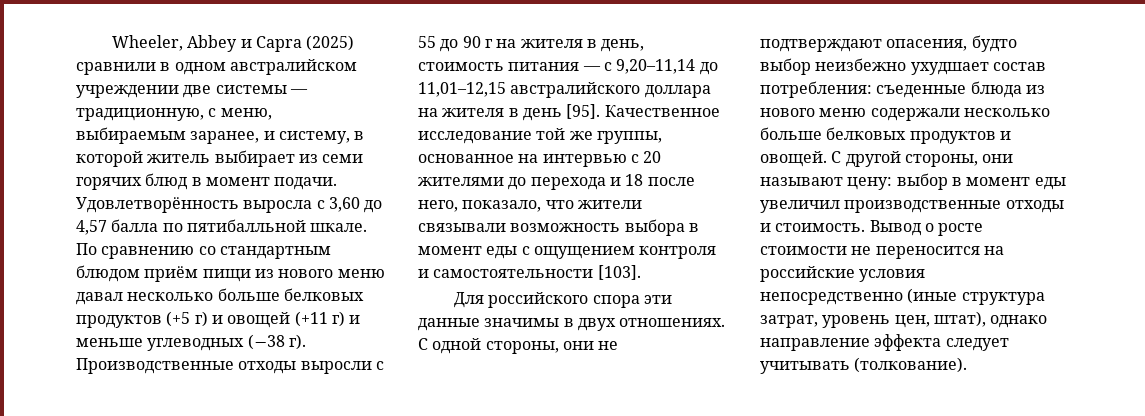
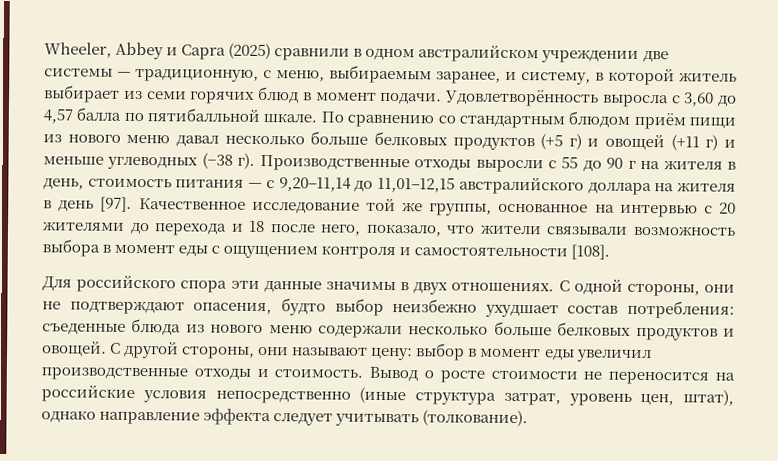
- Производственные отходы выросли с 55 до 90 г на жителя в день, стоимость питания — с 9,20–11,14 до 11,01–12,15 австралийского доллара на жителя в день [95].
+ Производственные отходы выросли с 55 до 90 г на жителя в день, стоимость питания — с 9,20–11,14 до 11,01–12,15 австралийского доллара на жителя в день [97].
- Качественное исследование той же группы, основанное на интервью с 20 жителями до перехода и 18 после него, показало, что жители связывали возможность выбора в момент еды с ощущением контроля и самостоятельности [103].
+ Качественное исследование той же группы, основанное на интервью с 20 жителями до перехода и 18 после него, показало, что жители связывали возможность выбора в момент еды с ощущением контроля и самостоятельности [108].

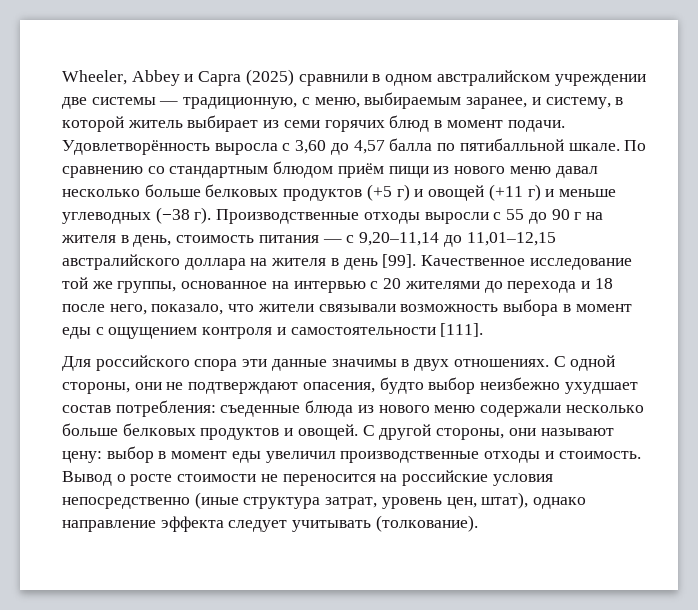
- Производственные отходы выросли с 55 до 90 г на жителя в день, стоимость питания — с 9,20–11,14 до 11,01–12,15 австралийского доллара на жителя в день [97].
+ Производственные отходы выросли с 55 до 90 г на жителя в день, стоимость питания — с 9,20–11,14 до 11,01–12,15 австралийского доллара на жителя в день [99].
- Качественное исследование той же группы, основанное на интервью с 20 жителями до перехода и 18 после него, показало, что жители связывали возможность выбора в момент еды с ощущением контроля и самостоятельности [108].
+ Качественное исследование той же группы, основанное на интервью с 20 жителями до перехода и 18 после него, показало, что жители связывали возможность выбора в момент еды с ощущением контроля и самостоятельности [111].

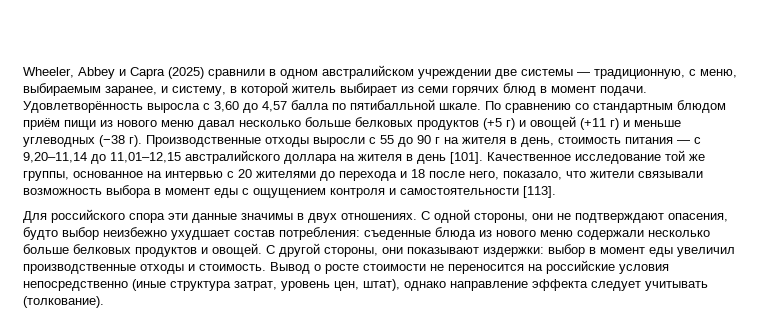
- Производственные отходы выросли с 55 до 90 г на жителя в день, стоимость питания — с 9,20–11,14 до 11,01–12,15 австралийского доллара на жителя в день [99].
+ Производственные отходы выросли с 55 до 90 г на жителя в день, стоимость питания — с 9,20–11,14 до 11,01–12,15 австралийского доллара на жителя в день [101].
- Качественное исследование той же группы, основанное на интервью с 20 жителями до перехода и 18 после него, показало, что жители связывали возможность выбора в момент еды с ощущением контроля и самостоятельности [111].
+ Качественное исследование той же группы, основанное на интервью с 20 жителями до перехода и 18 после него, показало, что жители связывали возможность выбора в момент еды с ощущением контроля и самостоятельности [113].
- С другой стороны, они называют цену: выбор в момент еды увеличил производственные отходы и стоимость.
+ С другой стороны, они показывают издержки: выбор в момент еды увеличил производственные отходы и стоимость.

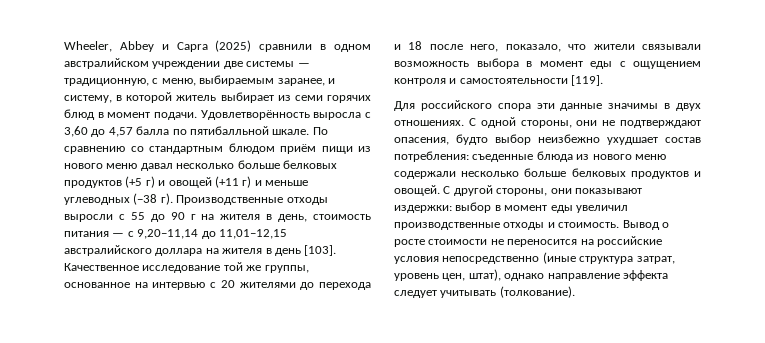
- Производственные отходы выросли с 55 до 90 г на жителя в день, стоимость питания — с 9,20–11,14 до 11,01–12,15 австралийского доллара на жителя в день [101].
+ Производственные отходы выросли с 55 до 90 г на жителя в день, стоимость питания — с 9,20–11,14 до 11,01–12,15 австралийского доллара на жителя в день [103].
- Качественное исследование той же группы, основанное на интервью с 20 жителями до перехода и 18 после него, показало, что жители связывали возможность выбора в момент еды с ощущением контроля и самостоятельности [113].
+ Качественное исследование той же группы, основанное на интервью с 20 жителями до перехода и 18 после него, показало, что жители связывали возможность выбора в момент еды с ощущением контроля и самостоятельности [119].

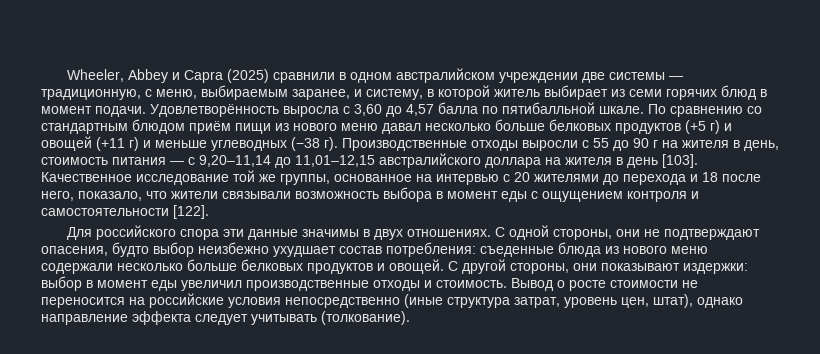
- Качественное исследование той же группы, основанное на интервью с 20 жителями до перехода и 18 после него, показало, что жители связывали возможность выбора в момент еды с ощущением контроля и самостоятельности [119].
+ Качественное исследование той же группы, основанное на интервью с 20 жителями до перехода и 18 после него, показало, что жители связывали возможность выбора в момент еды с ощущением контроля и самостоятельности [122].

